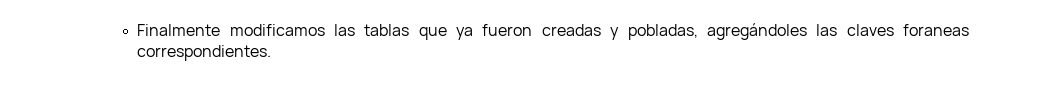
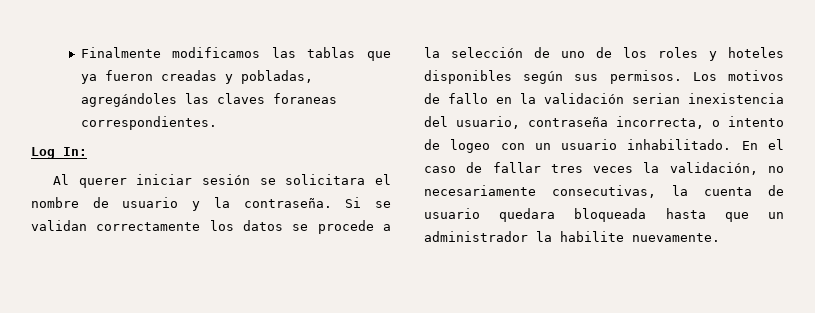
+ Log In:
+ Al querer iniciar sesión se solicitara el nombre de usuario y la contraseña. Si se validan correctamente los datos se procede a la selección de uno de los roles y hoteles disponibles según sus permisos. Los motivos de fallo en la validación serian inexistencia del usuario, contraseña incorrecta, o intento de logeo con un usuario inhabilitado. En el caso de fallar tres veces la validación, no necesariamente consecutivas, la cuenta de usuario quedara bloqueada hasta que un administrador la habilite nuevamente.

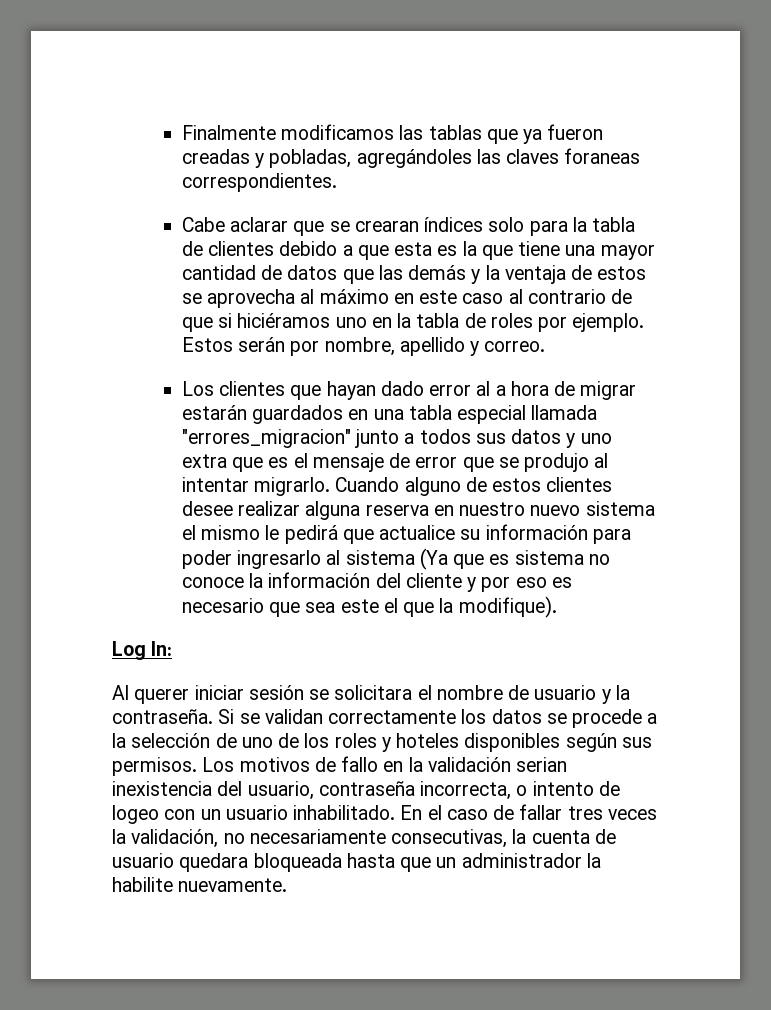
+ Cabe aclarar que se crearan índices solo para la tabla de clientes debido a que esta es la que tiene una mayor cantidad de datos que las demás y la ventaja de estos se aprovecha al máximo en este caso al contrario de que si hiciéramos uno en la tabla de roles por ejemplo. Estos serán por nombre, apellido y correo.
+ Los clientes que hayan dado error al a hora de migrar estarán guardados en una tabla especial llamada "errores_migracion" junto a todos sus datos y uno extra que es el mensaje de error que se produjo al intentar migrarlo. Cuando alguno de estos clientes desee realizar alguna reserva en nuestro nuevo sistema el mismo le pedirá que actualice su información para poder ingresarlo al sistema (Ya que es sistema no conoce la información del cliente y por eso es necesario que sea este el que la modifique).

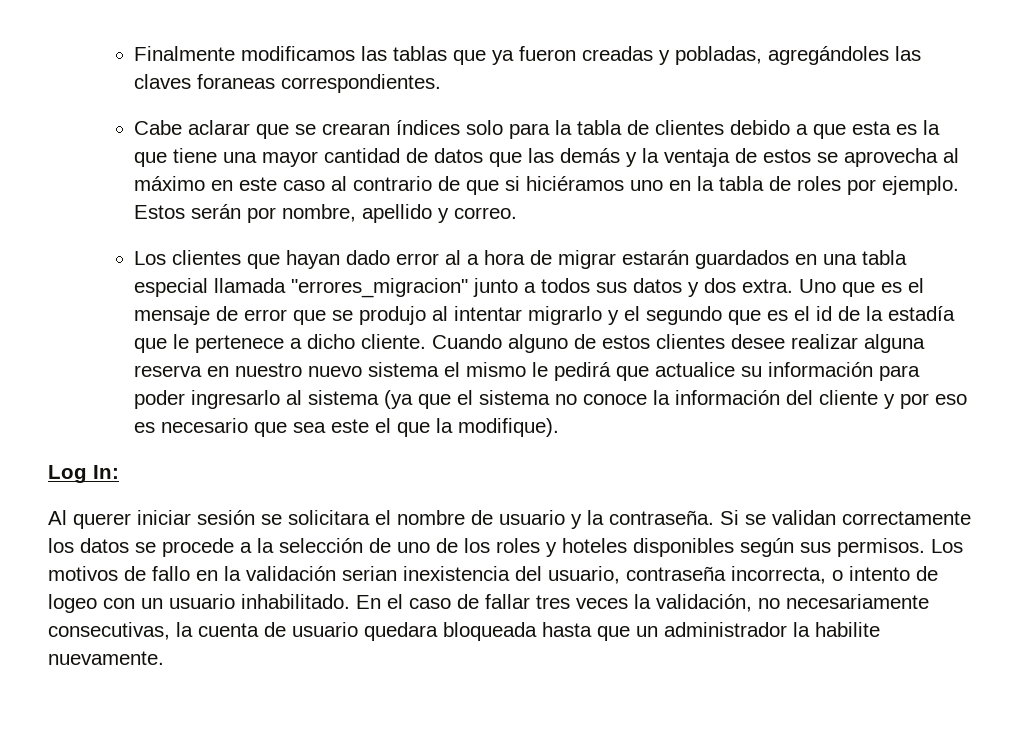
- Los clientes que hayan dado error al a hora de migrar estarán guardados en una tabla especial llamada "errores_migracion" junto a todos sus datos y uno extra que es el mensaje de error que se produjo al intentar migrarlo.
+ Los clientes que hayan dado error al a hora de migrar estarán guardados en una tabla especial llamada "errores_migracion" junto a todos sus datos y dos extra. Uno que es el mensaje de error que se produjo al intentar migrarlo y el segundo que es el id de la estadía que le pertenece a dicho cliente.
- Cuando alguno de estos clientes desee realizar alguna reserva en nuestro nuevo sistema el mismo le pedirá que actualice su información para poder ingresarlo al sistema (Ya que es sistema no conoce la información del cliente y por eso es necesario que sea este el que la modifique).
+ Cuando alguno de estos clientes desee realizar alguna reserva en nuestro nuevo sistema el mismo le pedirá que actualice su información para poder ingresarlo al sistema (ya que el sistema no conoce la información del cliente y por eso es necesario que sea este el que la modifique).

